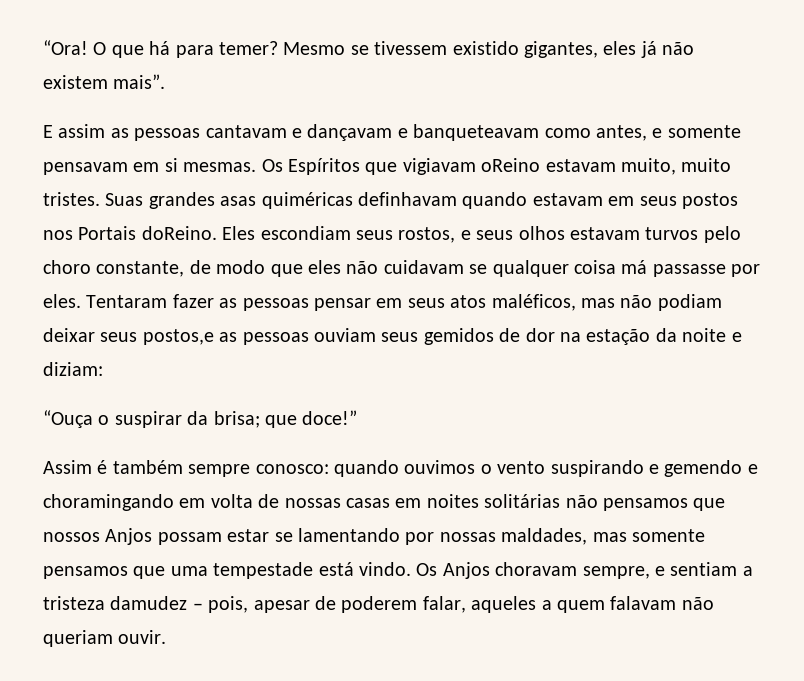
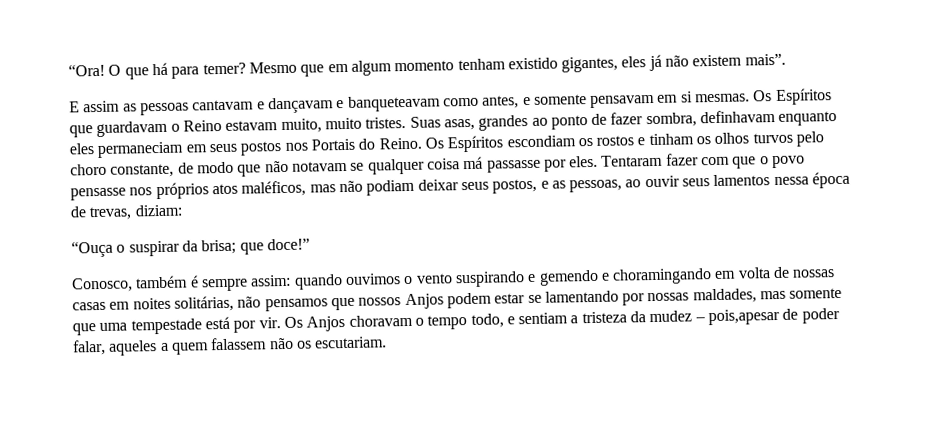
- Mesmo se tivessem existido gigantes, eles já não existem mais”.
+ Mesmo que em algum momento tenham existido gigantes, eles já não existem mais”.
- Os Espíritos que vigiavam oReino estavam muito, muito tristes.
+ Os Espíritos que guardavam o Reino estavam muito, muito tristes.
- Suas grandes asas quiméricas definhavam quando estavam em seus postos nos Portais doReino. Eles escondiam seus rostos, e seus olhos estavam turvos pelo choro constante, de modo que eles não cuidavam se qualquer coisa má passasse por eles.
+ Suas asas, grandes ao ponto de fazer sombra, definhavam enquanto eles permaneciam em seus postos nos Portais do Reino. Os Espíritos escondiam os rostos e tinham os olhos turvos pelo choro constante, de modo que não notavam se qualquer coisa má passasse por eles.
- Tentaram fazer as pessoas pensar em seus atos maléficos, mas não podiam deixar seus postos,e as pessoas ouviam seus gemidos de dor na estação da noite e diziam:
+ Tentaram fazer com que o povo pensasse nos próprios atos maléficos, mas não podiam deixar seus postos, e as pessoas, ao ouvir seus lamentos nessa época de trevas, diziam:
- Assim é também sempre conosco: quando ouvimos o vento suspirando e gemendo e choramingando em volta de nossas casas em noites solitárias não pensamos que nossos Anjos possam estar se lamentando por nossas maldades, mas somente pensamos que uma tempestade está vindo.
+ Conosco, também é sempre assim: quando ouvimos o vento suspirando e gemendo e choramingando em volta de nossas casas em noites solitárias, não pensamos que nossos Anjos podem estar se lamentando por nossas maldades, mas somente que uma tempestade está por vir.
- Os Anjos choravam sempre, e sentiam a tristeza damudez – pois, apesar de poderem falar, aqueles a quem falavam não queriam ouvir.
+ Os Anjos choravam o tempo todo, e sentiam a tristeza da mudez – pois,apesar de poder falar, aqueles a quem falassem não os escutariam.

